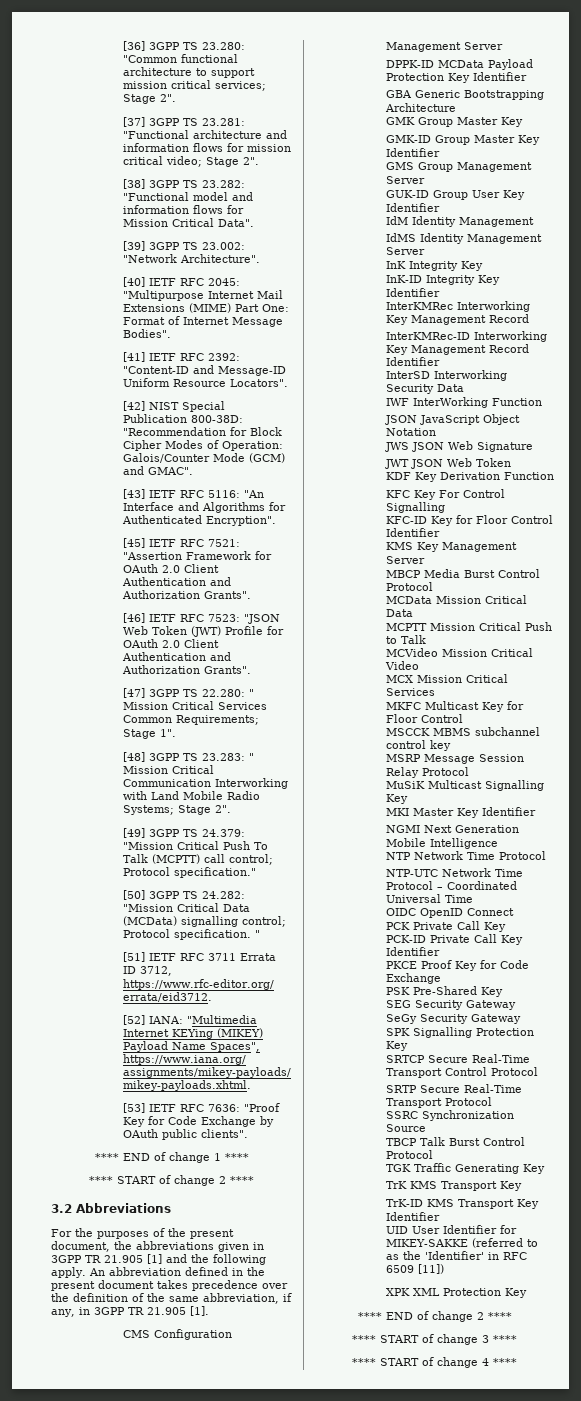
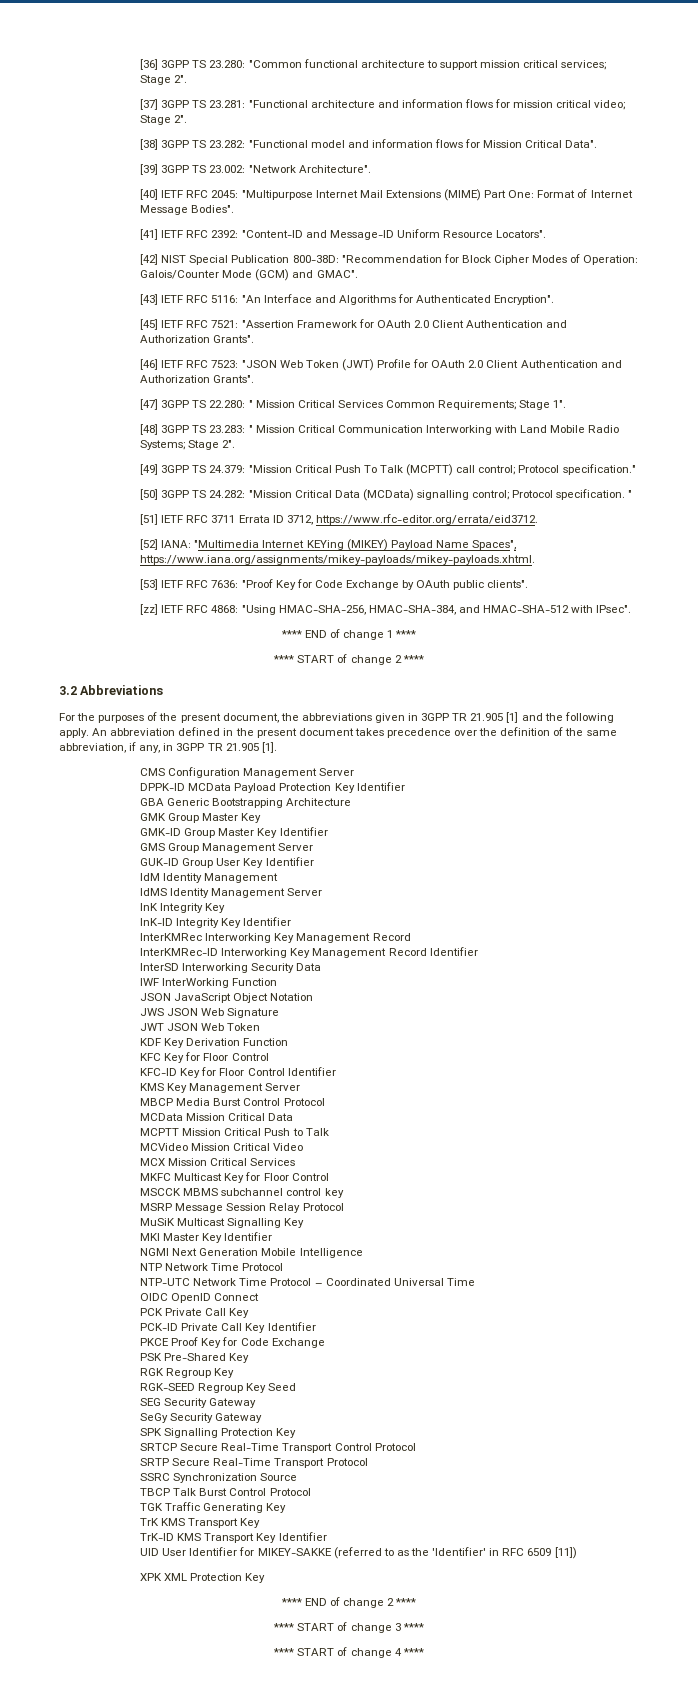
+ [zz] IETF RFC 4868: "Using HMAC-SHA-256, HMAC-SHA-384, and HMAC-SHA-512 with IPsec".
- KFC Key For Control Signalling
+ KFC Key for Floor Control
+ RGK Regroup Key
+ RGK-SEED Regroup Key Seed

